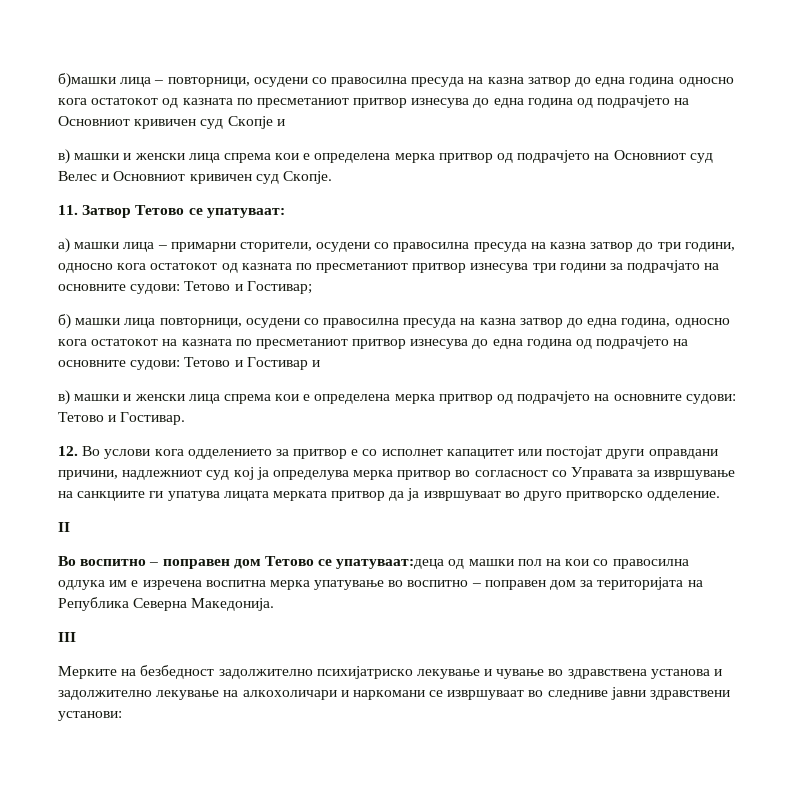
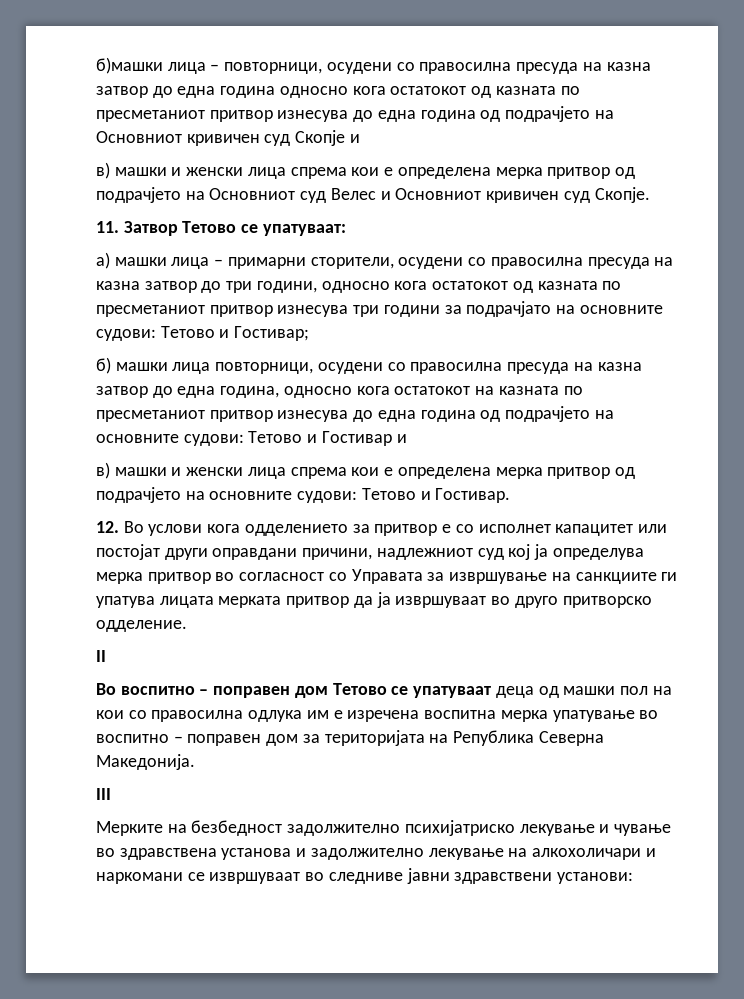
- Во воспитно – поправен дом Тетово се упатуваат:деца од машки пол на кои со правосилна одлука им е изречена воспитна мерка упатување во воспитно – поправен дом за територијата на Република Северна Македонија.
+ Во воспитно – поправен дом Тетово се упатуваат деца од машки пол на кои со правосилна одлука им е изречена воспитна мерка упатување во воспитно – поправен дом за територијата на Република Северна Македонија.

